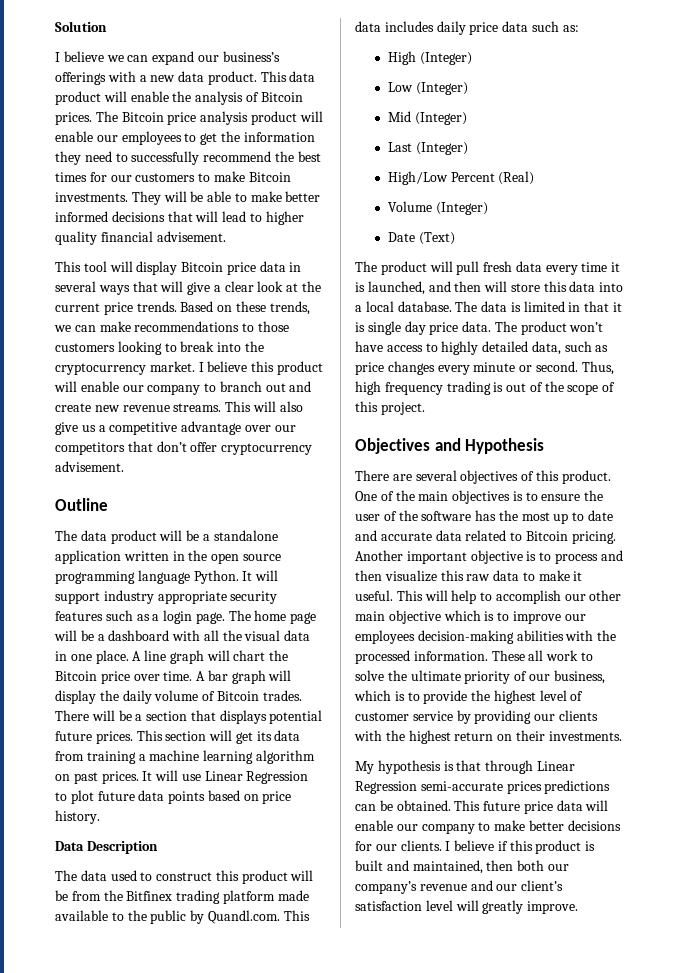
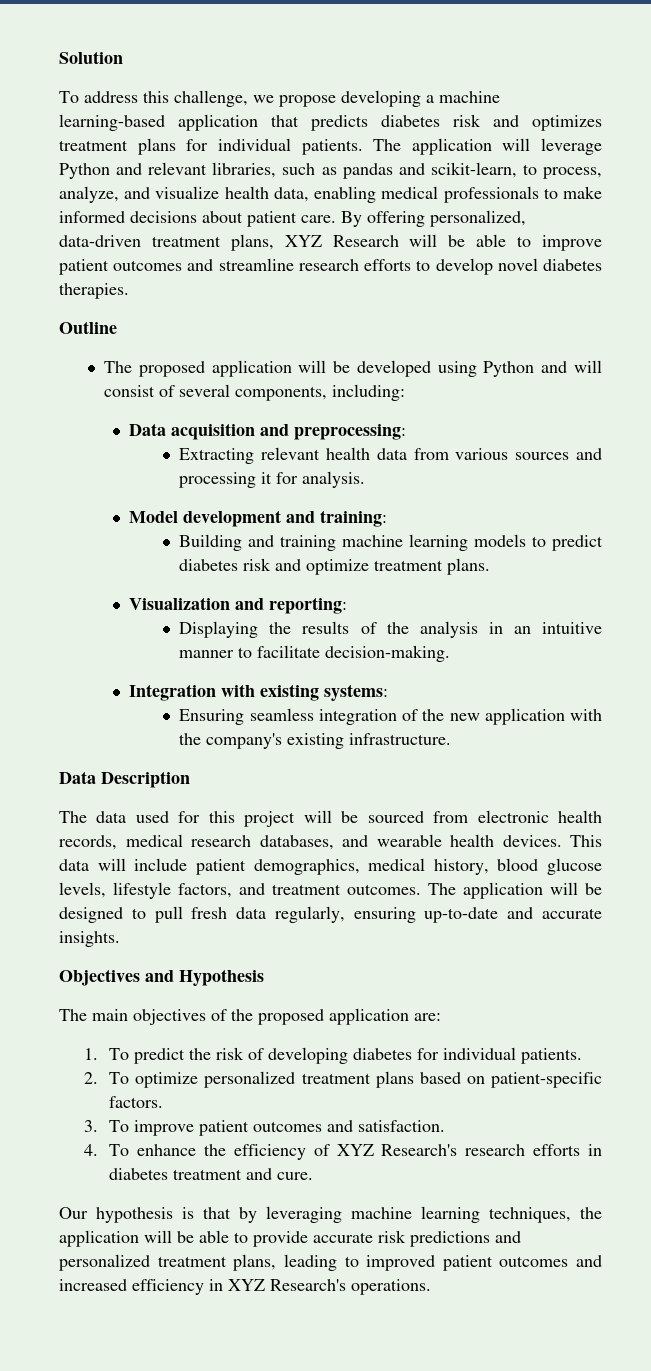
- I believe we can expand our business’s offerings with a new data product. This data product will enable the analysis of Bitcoin prices. The Bitcoin price analysis product will enable our employees to get the information they need to successfully recommend the best times for our customers to make Bitcoin investments. They will be able to make better informed decisions that will lead to higher quality financial advisement.
- This tool will display Bitcoin price data in several ways that will give a clear look at the current price trends. Based on these trends, we can make recommendations to those customers looking to break into the cryptocurrency market. I believe this product will enable our company to branch out and create new revenue streams. This will also give us a competitive advantage over our competitors that don’t offer cryptocurrency advisement.
+ To address this challenge, we propose developing a machine learning-based application that predicts diabetes risk and optimizes treatment plans for individual patients. The application will leverage Python and relevant libraries, such as pandas and scikit-learn, to process, analyze, and visualize health data, enabling medical professionals to make informed decisions about patient care. By offering personalized, data-driven treatment plans, XYZ Research will be able to improve patient outcomes and streamline research efforts to develop novel diabetes therapies.
  Outline
- The data product will be a standalone application written in the open source programming language Python. It will support industry appropriate security features such as a login page. The home page will be a dashboard with all the visual data in one place. A line graph will chart the Bitcoin price over time. A bar graph will display the daily volume of Bitcoin trades. There will be a section that displays potential future prices. This section will get its data from training a machine learning algorithm on past prices. It will use Linear Regression to plot future data points based on price history.
+ The proposed application will be developed using Python and will consist of several components, including:
+ Data acquisition and preprocessing:
+ Extracting relevant health data from various sources and processing it for analysis.
+ Model development and training:
+ Building and training machine learning models to predict diabetes risk and optimize treatment plans.
+ Visualization and reporting:
+ Displaying the results of the analysis in an intuitive manner to facilitate decision-making.
+ Integration with existing systems:
+ Ensuring seamless integration of the new application with the company's existing infrastructure.
- The data used to construct this product will be from the Bitfinex trading platform made available to the public by Quandl.com. This data includes daily price data such as:
- High (Integer)
- Low (Integer)
- Mid (Integer)
- Last (Integer)
- High/Low Percent (Real)
- Volume (Integer)
- Date (Text)
- The product will pull fresh data every time it is launched, and then will store this data into a local database. The data is limited in that it is single day price data. The product won’t have access to highly detailed data, such as price changes every minute or second. Thus, high frequency trading is out of the scope of this project.
+ The data used for this project will be sourced from electronic health records, medical research databases, and wearable health devices. This data will include patient demographics, medical history, blood glucose levels, lifestyle factors, and treatment outcomes. The application will be designed to pull fresh data regularly, ensuring up-to-date and accurate insights.
  Objectives and Hypothesis
- There are several objectives of this product. One of the main objectives is to ensure the user of the software has the most up to date and accurate data related to Bitcoin pricing. Another important objective is to process and then visualize this raw data to make it useful. This will help to accomplish our other main objective which is to improve our employees decision-making abilities with the processed information. These all work to solve the ultimate priority of our business, which is to provide the highest level of customer service by providing our clients with the highest return on their investments.
- My hypothesis is that through Linear Regression semi-accurate prices predictions can be obtained. This future price data will enable our company to make better decisions for our clients. I believe if this product is built and maintained, then both our company’s revenue and our client’s satisfaction level will greatly improve.
+ The main objectives of the proposed application are:
+ 1. To predict the risk of developing diabetes for individual patients.
+ 2. To optimize personalized treatment plans based on patient-specific factors.
+ 3. To improve patient outcomes and satisfaction.
+ 4. To enhance the efficiency of XYZ Research's research efforts in diabetes treatment and cure.
+ Our hypothesis is that by leveraging machine learning techniques, the application will be able to provide accurate risk predictions and personalized treatment plans, leading to improved patient outcomes and increased efficiency in XYZ Research's operations.

